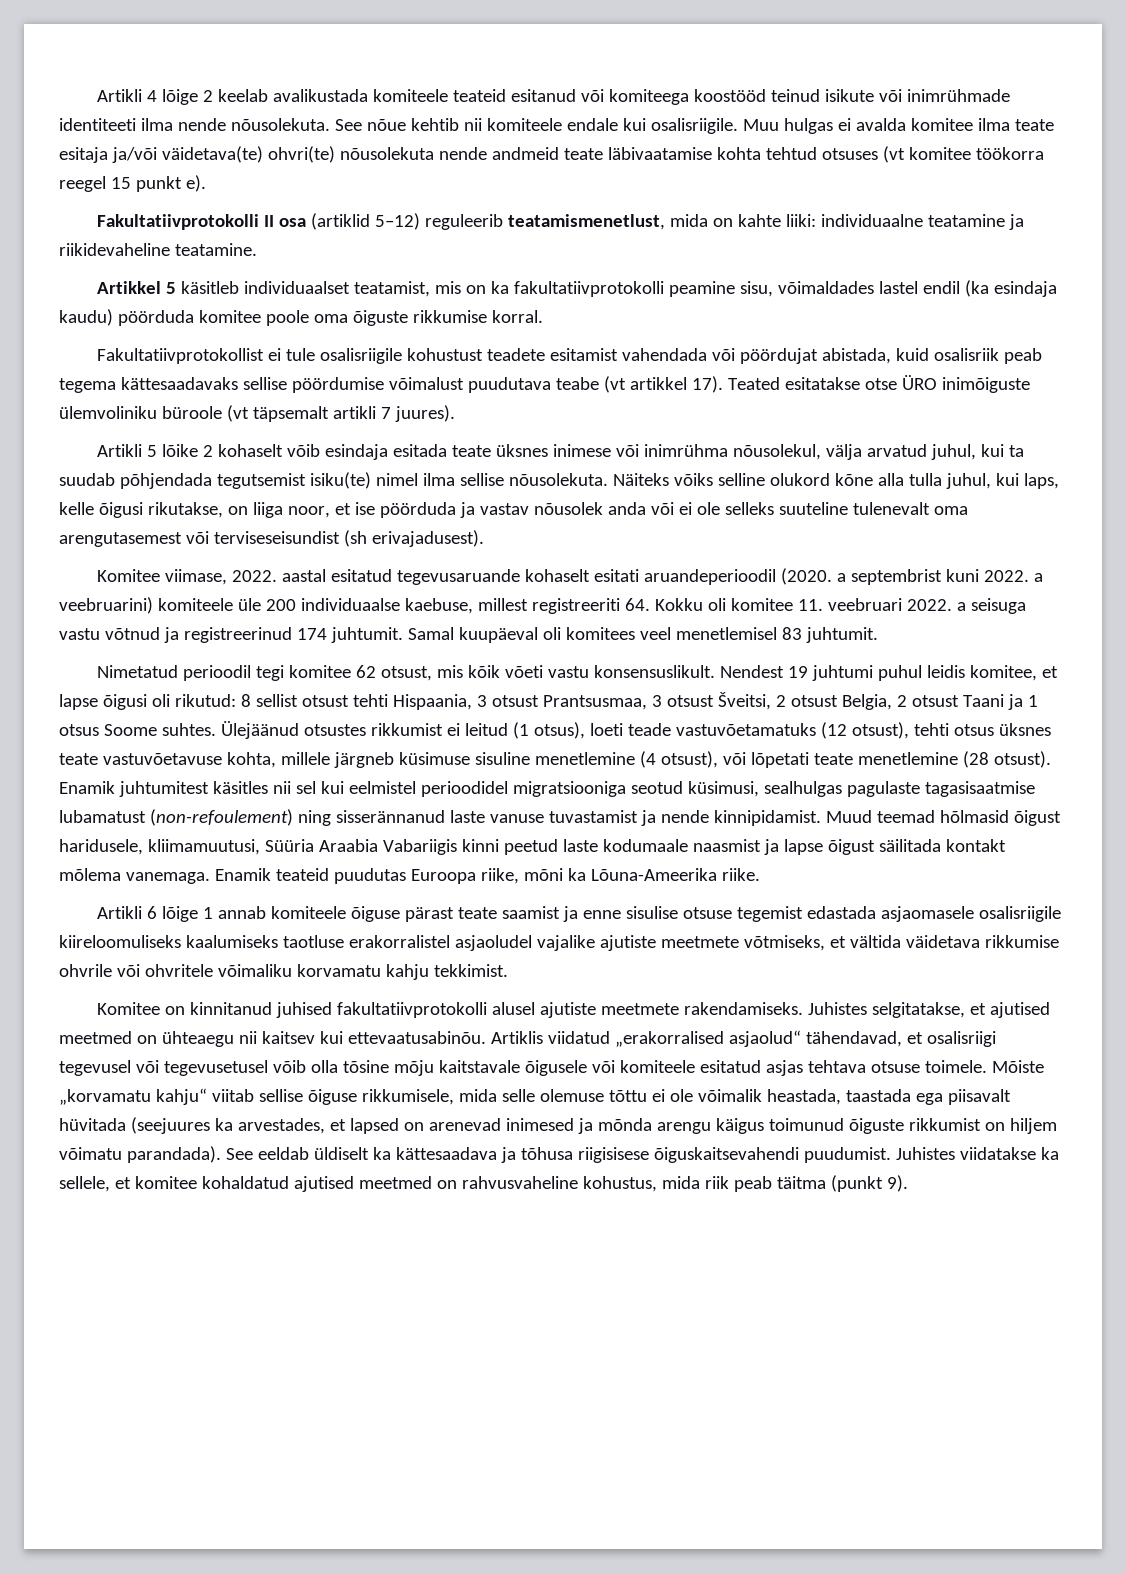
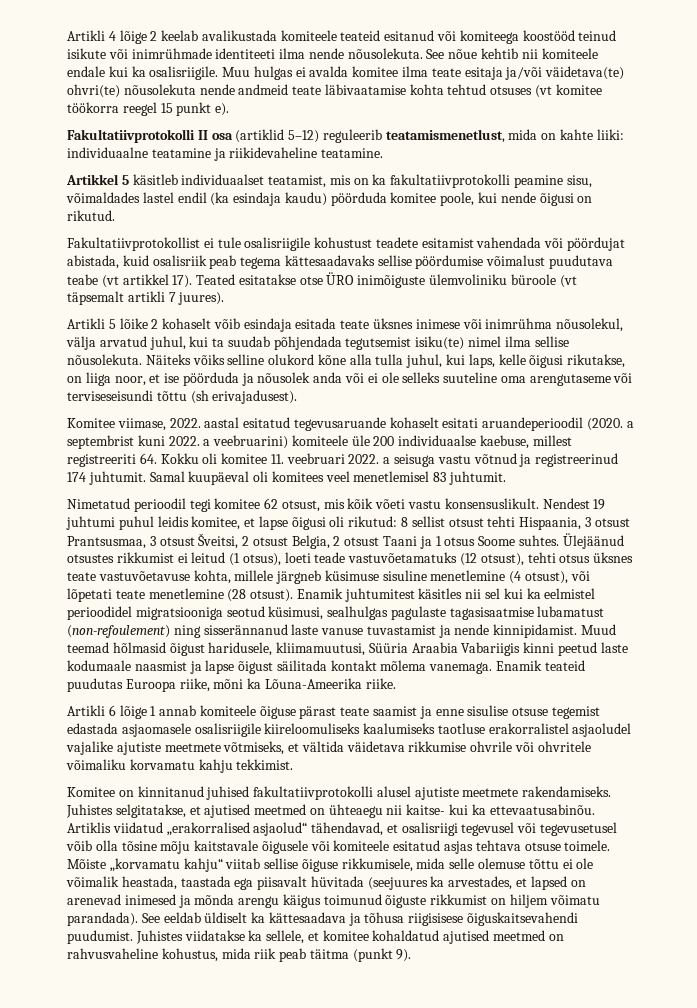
- See nõue kehtib nii komiteele endale kui osalisriigile.
+ See nõue kehtib nii komiteele endale kui ka osalisriigile.
- Artikkel 5 käsitleb individuaalset teatamist, mis on ka fakultatiivprotokolli peamine sisu, võimaldades lastel endil (ka esindaja kaudu) pöörduda komitee poole oma õiguste rikkumise korral.
+ Artikkel 5 käsitleb individuaalset teatamist, mis on ka fakultatiivprotokolli peamine sisu, võimaldades lastel endil (ka esindaja kaudu) pöörduda komitee poole, kui nende õigusi on rikutud.
- Näiteks võiks selline olukord kõne alla tulla juhul, kui laps, kelle õigusi rikutakse, on liiga noor, et ise pöörduda ja vastav nõusolek anda või ei ole selleks suuteline tulenevalt oma arengutasemest või terviseseisundist (sh erivajadusest).
+ Näiteks võiks selline olukord kõne alla tulla juhul, kui laps, kelle õigusi rikutakse, on liiga noor, et ise pöörduda ja nõusolek anda või ei ole selleks suuteline oma arengutaseme või terviseseisundi tõttu (sh erivajadusest).
- Enamik juhtumitest käsitles nii sel kui eelmistel perioodidel migratsiooniga seotud küsimusi, sealhulgas pagulaste tagasisaatmise lubamatust (non-refoulement) ning sisserännanud laste vanuse tuvastamist ja nende kinnipidamist.
+ Enamik juhtumitest käsitles nii sel kui ka eelmistel perioodidel migratsiooniga seotud küsimusi, sealhulgas pagulaste tagasisaatmise lubamatust (non-refoulement) ning sisserännanud laste vanuse tuvastamist ja nende kinnipidamist.
- Juhistes selgitatakse, et ajutised meetmed on ühteaegu nii kaitsev kui ettevaatusabinõu.
+ Juhistes selgitatakse, et ajutised meetmed on ühteaegu nii kaitse- kui ka ettevaatusabinõu.

